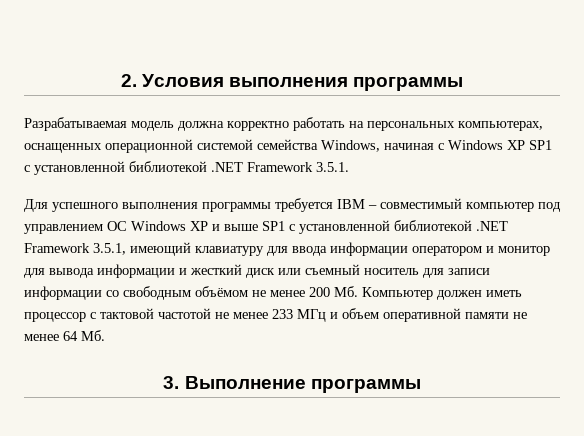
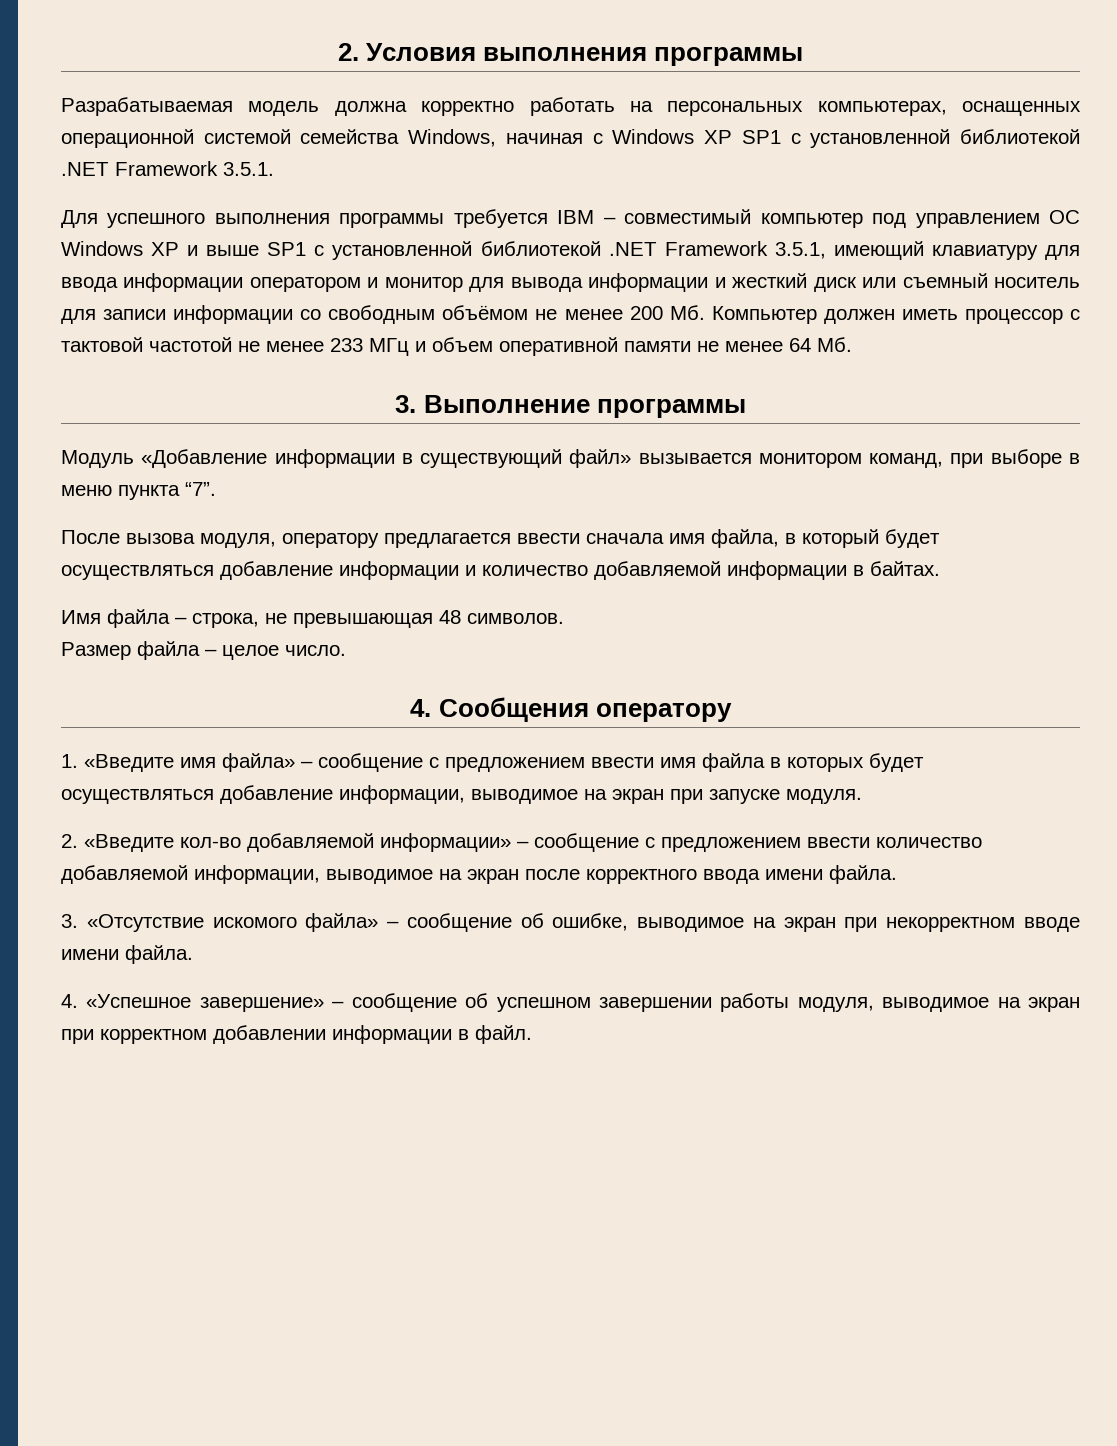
+ Модуль «Добавление информации в существующий файл» вызывается монитором команд, при выборе в меню пункта “7”.
+ После вызова модуля, оператору предлагается ввести сначала имя файла, в который будет осуществляться добавление информации и количество добавляемой информации в байтах.
+ Имя файла – строка, не превышающая 48 символов.
+ Размер файла – целое число.
+ 4. Сообщения оператору
+ 1. «Введите имя файла» – сообщение с предложением ввести имя файла в которых будет осуществляться добавление информации, выводимое на экран при запуске модуля.
+ 2. «Введите кол-во добавляемой информации» – сообщение с предложением ввести количество добавляемой информации, выводимое на экран после корректного ввода имени файла.
+ 3. «Отсутствие искомого файла» – сообщение об ошибке, выводимое на экран при некорректном вводе имени файла.
+ 4. «Успешное завершение» – сообщение об успешном завершении работы модуля, выводимое на экран при корректном добавлении информации в файл.

